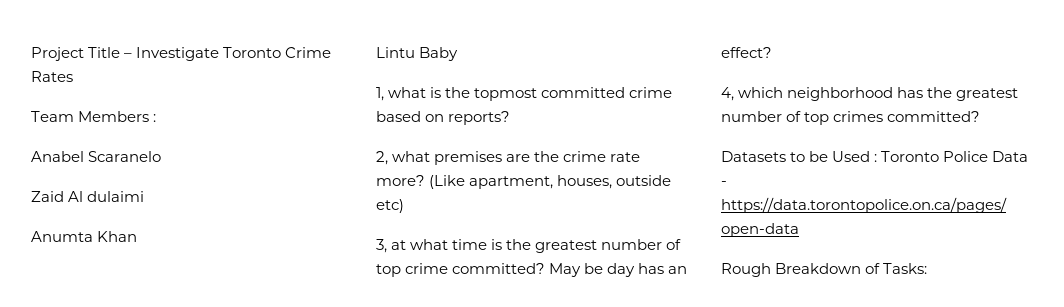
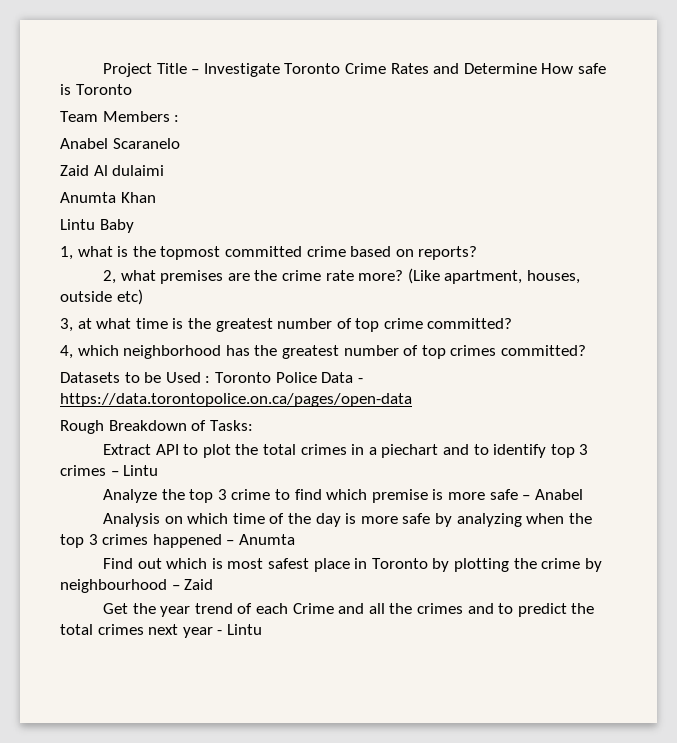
- Project Title – Investigate Toronto Crime Rates
+ Project Title – Investigate Toronto Crime Rates and Determine How safe is Toronto
- May be day has an effect?
+ Extract API to plot the total crimes in a piechart and to identify top 3 crimes – Lintu
+ Analyze the top 3 crime to find which premise is more safe – Anabel
+ Analysis on which time of the day is more safe by analyzing when the top 3 crimes happened – Anumta
+ Find out which is most safest place in Toronto by plotting the crime by neighbourhood – Zaid
+ Get the year trend of each Crime and all the crimes and to predict the total crimes next year - Lintu

